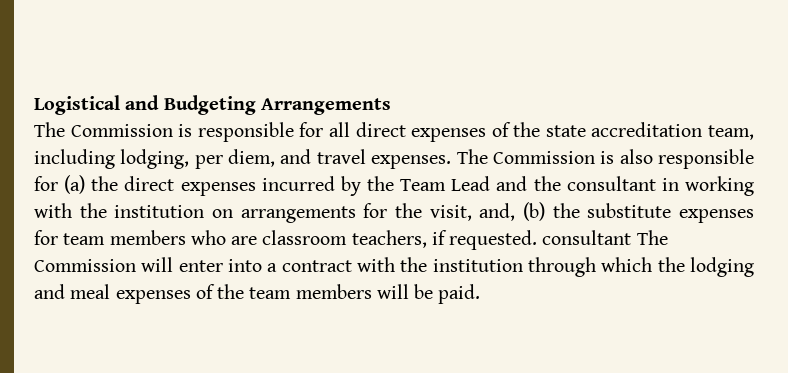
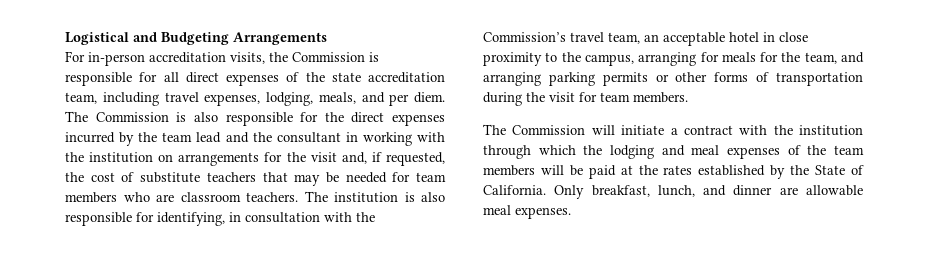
- The Commission is responsible for all direct expenses of the state accreditation team, including lodging, per diem, and travel expenses.
+ For in-person accreditation visits, the Commission is responsible for all direct expenses of the state accreditation team, including travel expenses, lodging, meals, and per diem.
- The Commission is also responsible for (a) the direct expenses incurred by the Team Lead and the consultant in working with the institution on arrangements for the visit, and, (b) the substitute expenses for team members who are classroom teachers, if requested. consultant The Commission will enter into a contract with the institution through which the lodging and meal expenses of the team members will be paid.
+ The Commission is also responsible for the direct expenses incurred by the team lead and the consultant in working with the institution on arrangements for the visit and, if requested, the cost of substitute teachers that may be needed for team members who are classroom teachers. The institution is also responsible for identifying, in consultation with the Commission’s travel team, an acceptable hotel in close proximity to the campus, arranging for meals for the team, and arranging parking permits or other forms of transportation during the visit for team members.
+ The Commission will initiate a contract with the institution through which the lodging and meal expenses of the team members will be paid at the rates established by the State of California. Only breakfast, lunch, and dinner are allowable meal expenses.

